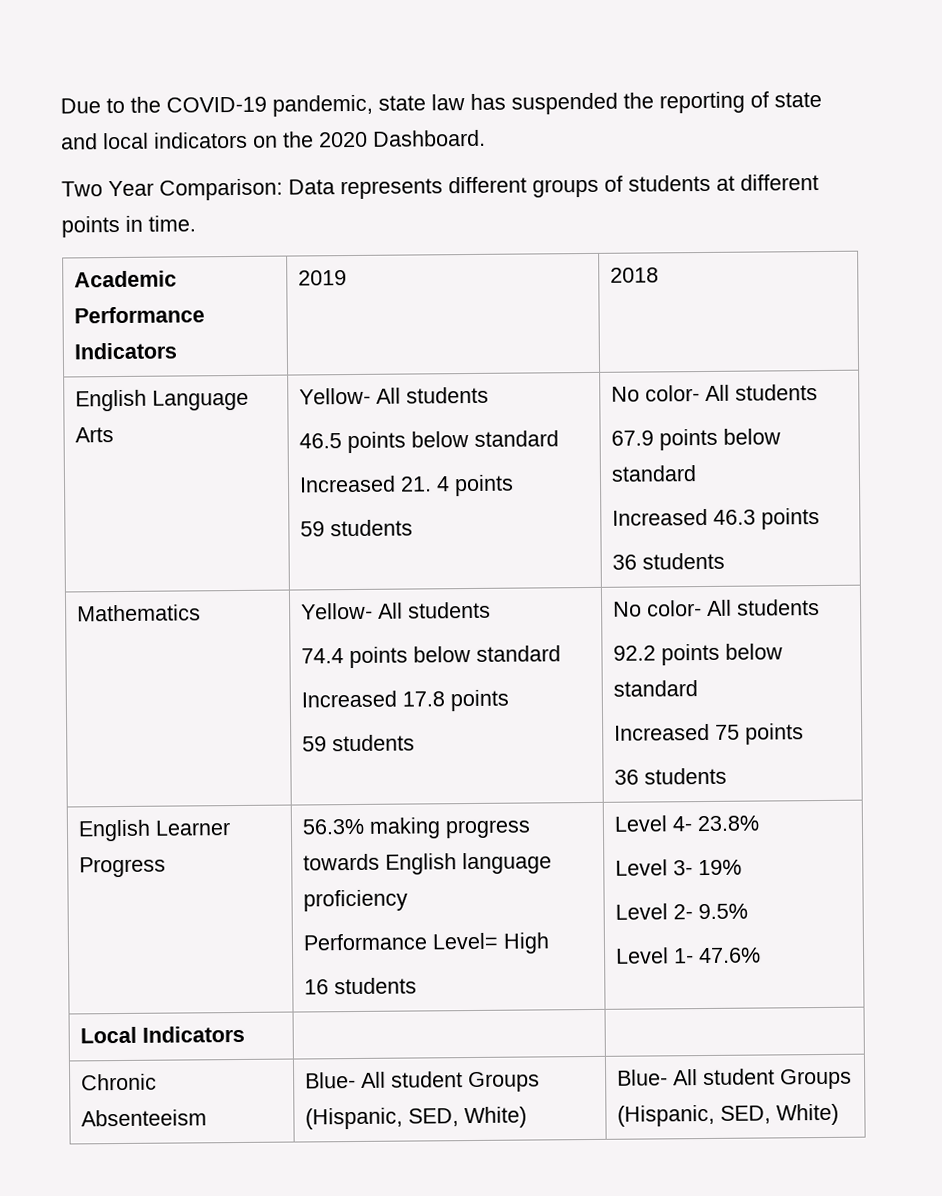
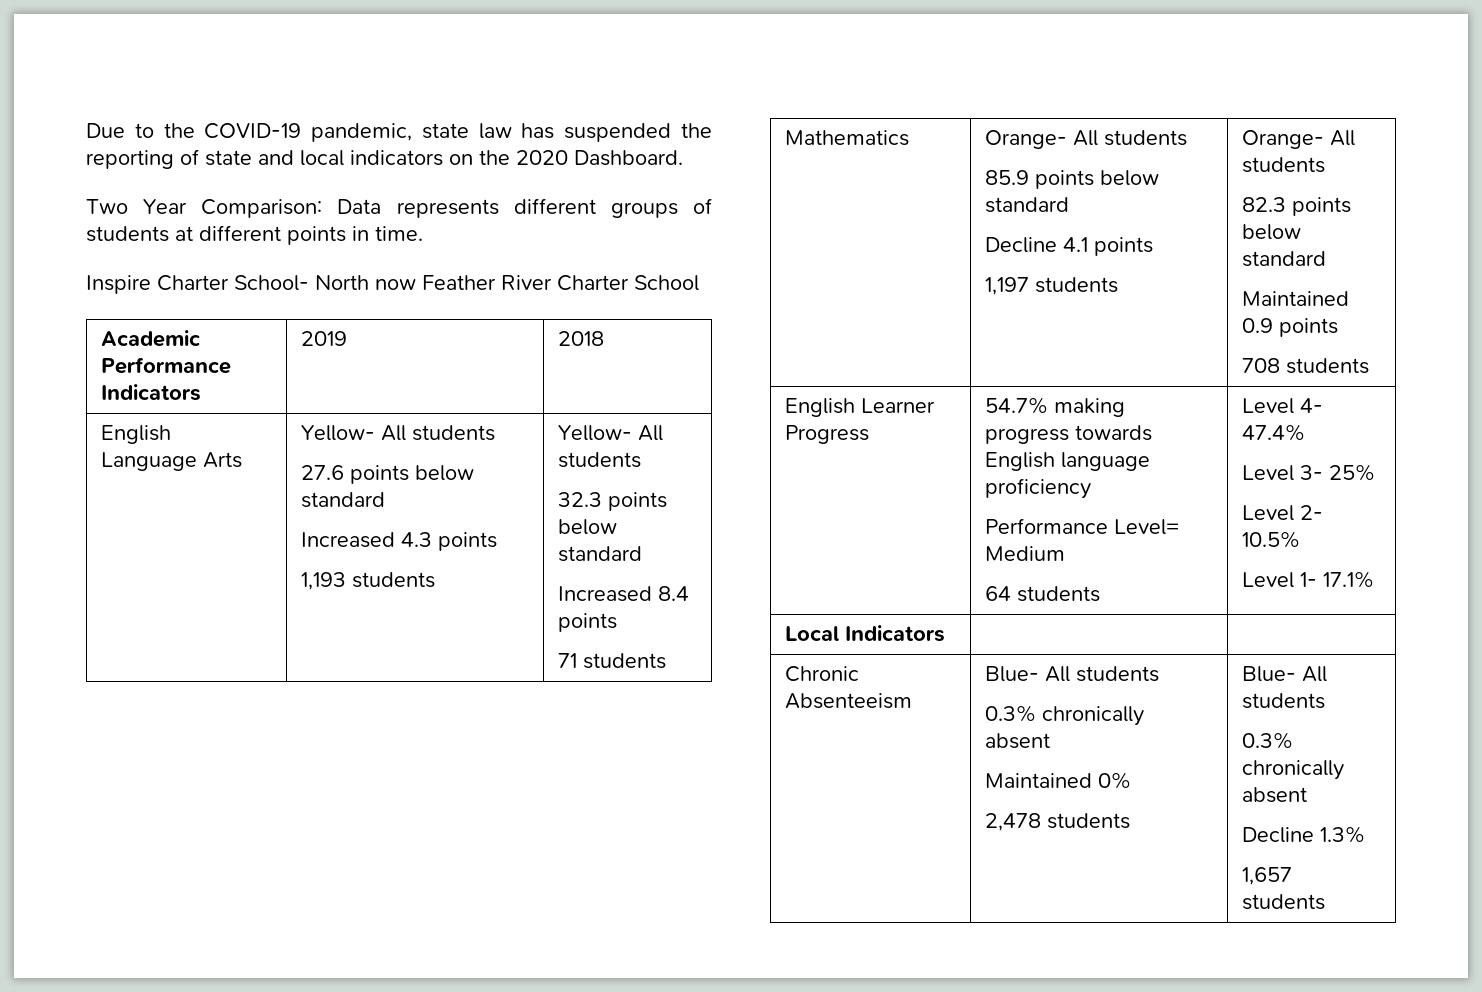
+ Inspire Charter School- North now Feather River Charter School
  English Language Arts | Yellow- All students
- 46.5 points below standard
- Increased 21. 4 points
- 59 students | No color- All students
- 67.9 points below standard
- Increased 46.3 points
- 36 students
+ 27.6 points below standard
+ Increased 4.3 points
+ 1,193 students | Yellow- All students
+ 32.3 points below standard
+ Increased 8.4 points
+ 71 students
- Mathematics | Yellow- All students
- 74.4 points below standard
- Increased 17.8 points
- 59 students | No color- All students
- 92.2 points below standard
- Increased 75 points
- 36 students
+ Mathematics | Orange- All students
+ 85.9 points below standard
+ Decline 4.1 points
+ 1,197 students | Orange- All students
+ 82.3 points below standard
+ Maintained 0.9 points
+ 708 students
- English Learner Progress | 56.3% making progress towards English language proficiency
- Performance Level= High
- 16 students | Level 4- 23.8%
- Level 3- 19%
- Level 2- 9.5%
- Level 1- 47.6%
+ English Learner Progress | 54.7% making progress towards English language proficiency
+ Performance Level= Medium
+ 64 students | Level 4- 47.4%
+ Level 3- 25%
+ Level 2- 10.5%
+ Level 1- 17.1%
- Chronic Absenteeism | Blue- All student Groups (Hispanic, SED, White) | Blue- All student Groups (Hispanic, SED, White)
+ Chronic Absenteeism | Blue- All students
+ 0.3% chronically absent
+ Maintained 0%
+ 2,478 students | Blue- All students
+ 0.3% chronically absent
+ Decline 1.3%
+ 1,657 students

